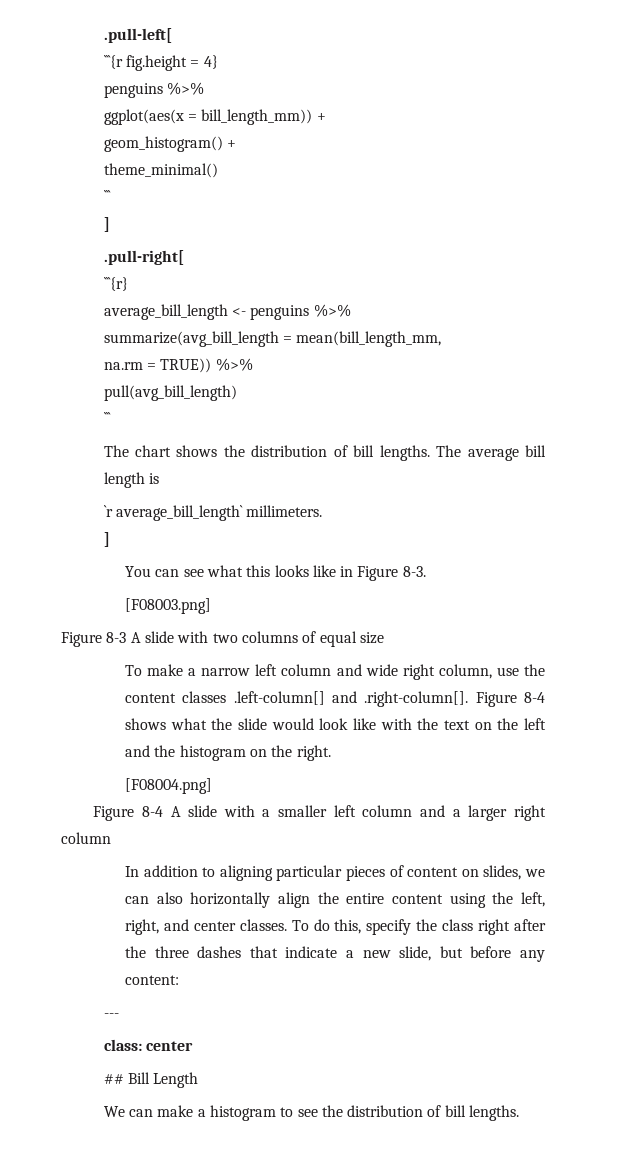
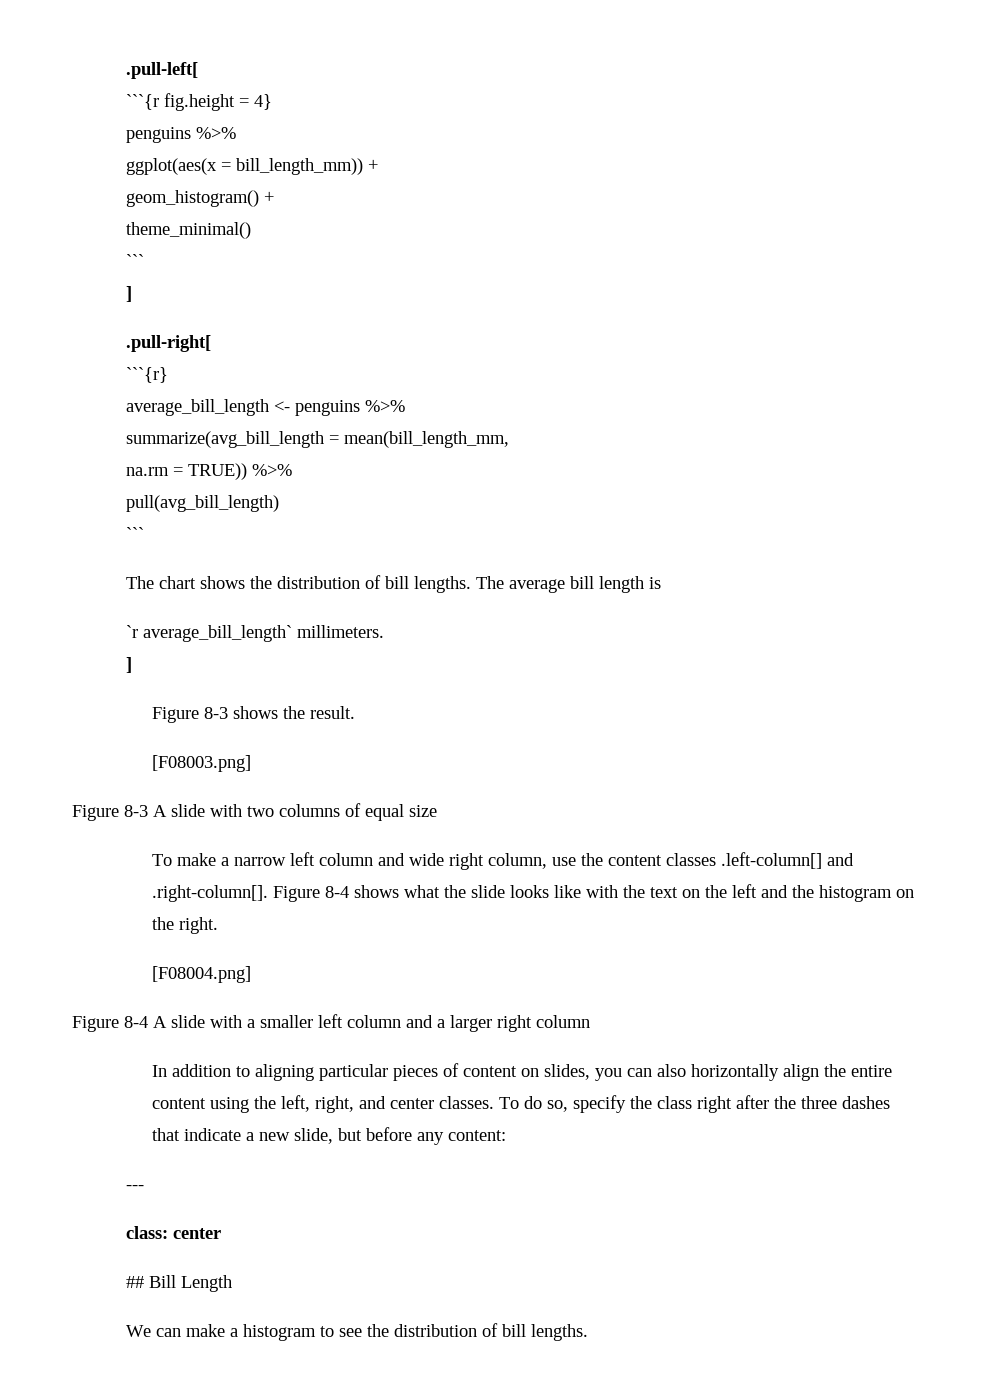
- You can see what this looks like in Figure 8-3.
+ Figure 8-3 shows the result.
- To make a narrow left column and wide right column, use the content classes .left-column[] and .right-column[]. Figure 8-4 shows what the slide would look like with the text on the left and the histogram on the right.
+ To make a narrow left column and wide right column, use the content classes .left-column[] and .right-column[]. Figure 8-4 shows what the slide looks like with the text on the left and the histogram on the right.
- In addition to aligning particular pieces of content on slides, we can also horizontally align the entire content using the left, right, and center classes.
+ In addition to aligning particular pieces of content on slides, you can also horizontally align the entire content using the left, right, and center classes.
- To do this, specify the class right after the three dashes that indicate a new slide, but before any content:
+ To do so, specify the class right after the three dashes that indicate a new slide, but before any content:

